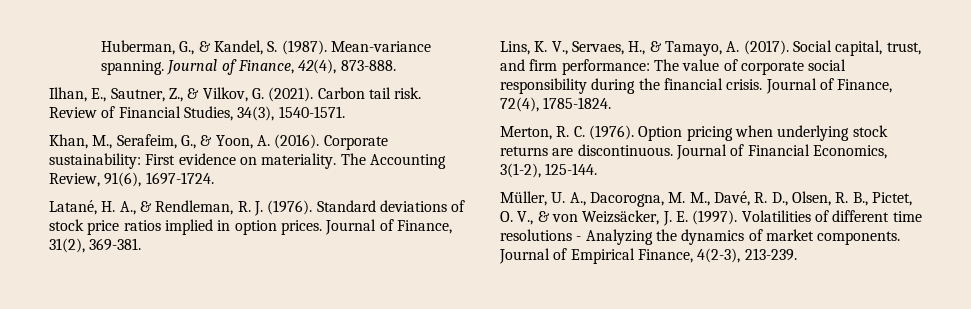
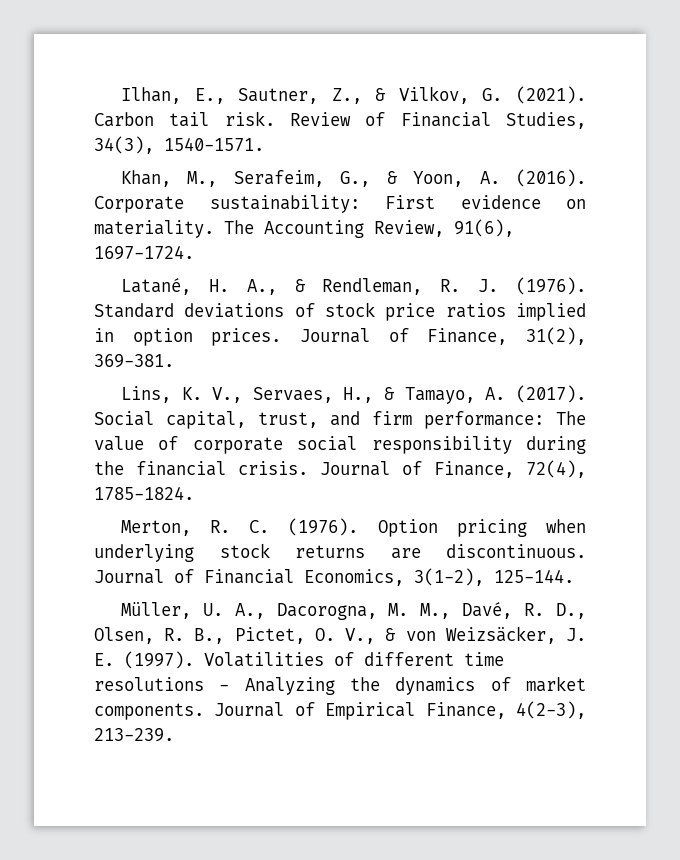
- Huberman, G., & Kandel, S. (1987). Mean-variance spanning. Journal of Finance, 42(4), 873-888.

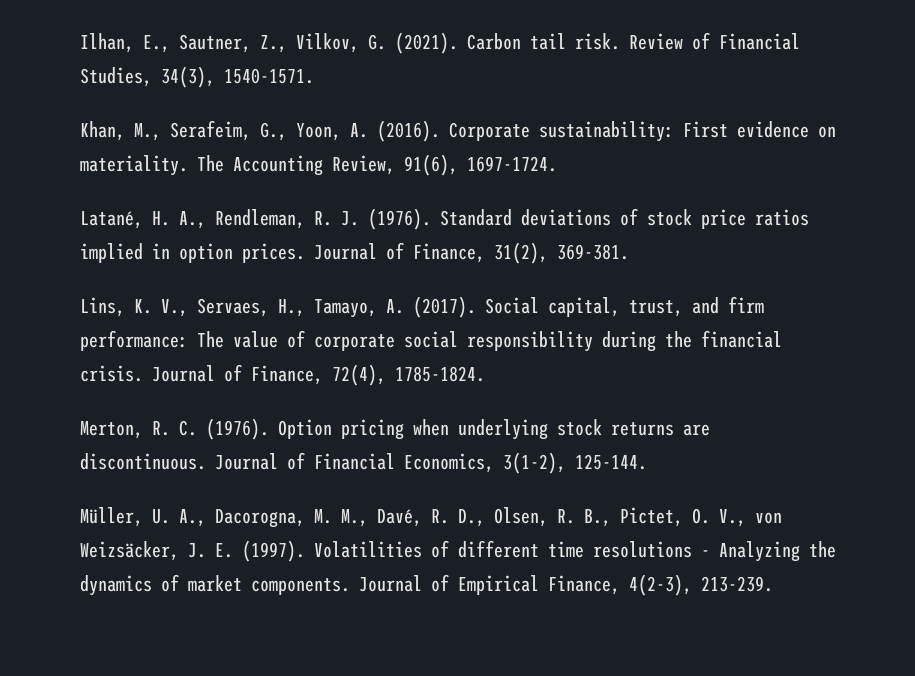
- Ilhan, E., Sautner, Z., & Vilkov, G. (2021).
+ Ilhan, E., Sautner, Z., Vilkov, G. (2021).
- Khan, M., Serafeim, G., & Yoon, A. (2016).
+ Khan, M., Serafeim, G., Yoon, A. (2016).
- Latané, H. A., & Rendleman, R. J. (1976).
+ Latané, H. A., Rendleman, R. J. (1976).
- Lins, K. V., Servaes, H., & Tamayo, A. (2017).
+ Lins, K. V., Servaes, H., Tamayo, A. (2017).
- Müller, U. A., Dacorogna, M. M., Davé, R. D., Olsen, R. B., Pictet, O. V., & von Weizsäcker, J. E. (1997).
+ Müller, U. A., Dacorogna, M. M., Davé, R. D., Olsen, R. B., Pictet, O. V., von Weizsäcker, J. E. (1997).

